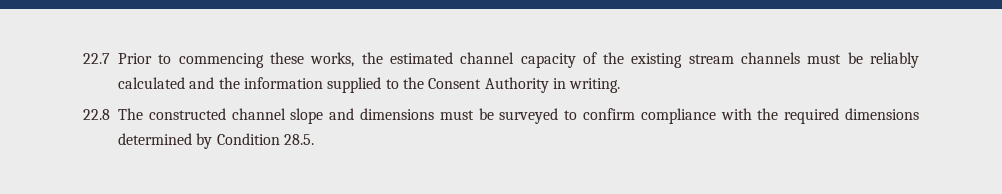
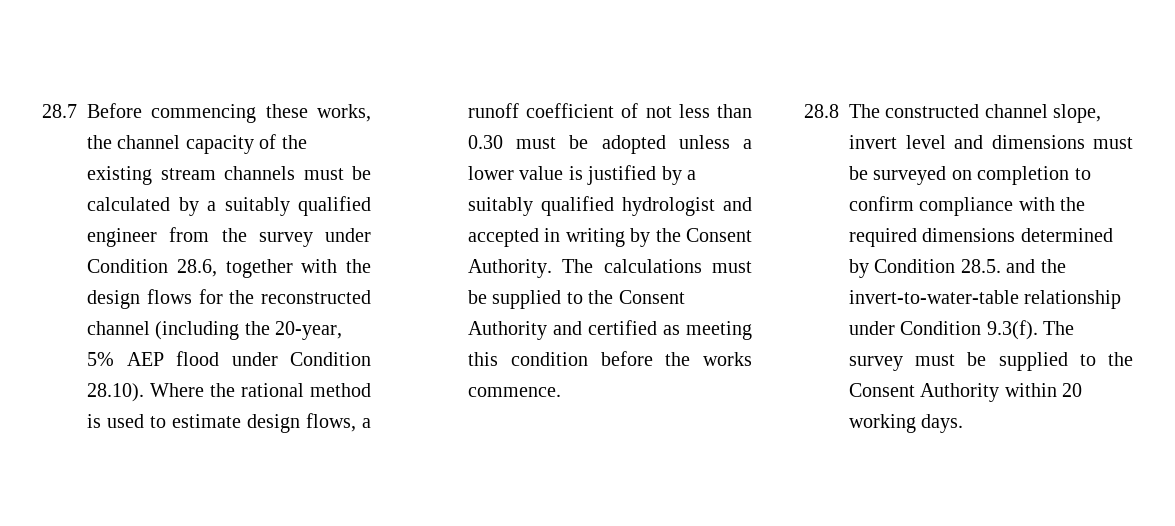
- 22.7 Prior to commencing these works, the estimated channel capacity of the existing stream channels must be reliably calculated and the information supplied to the Consent Authority in writing.
- 22.8 The constructed channel slope and dimensions must be surveyed to confirm compliance with the required dimensions determined by Condition 28.5.
+ 28.7 Before commencing these works, the channel capacity of the existing stream channels must be calculated by a suitably qualified engineer from the survey under Condition 28.6, together with the design flows for the reconstructed channel (including the 20-year, 5% AEP flood under Condition 28.10). Where the rational method is used to estimate design flows, a runoff coefficient of not less than 0.30 must be adopted unless a lower value is justified by a suitably qualified hydrologist and accepted in writing by the Consent Authority. The calculations must be supplied to the Consent Authority and certified as meeting this condition before the works commence.
+ 28.8 The constructed channel slope, invert level and dimensions must be surveyed on completion to confirm compliance with the required dimensions determined by Condition 28.5. and the invert-to-water-table relationship under Condition 9.3(f). The survey must be supplied to the Consent Authority within 20 working days.

